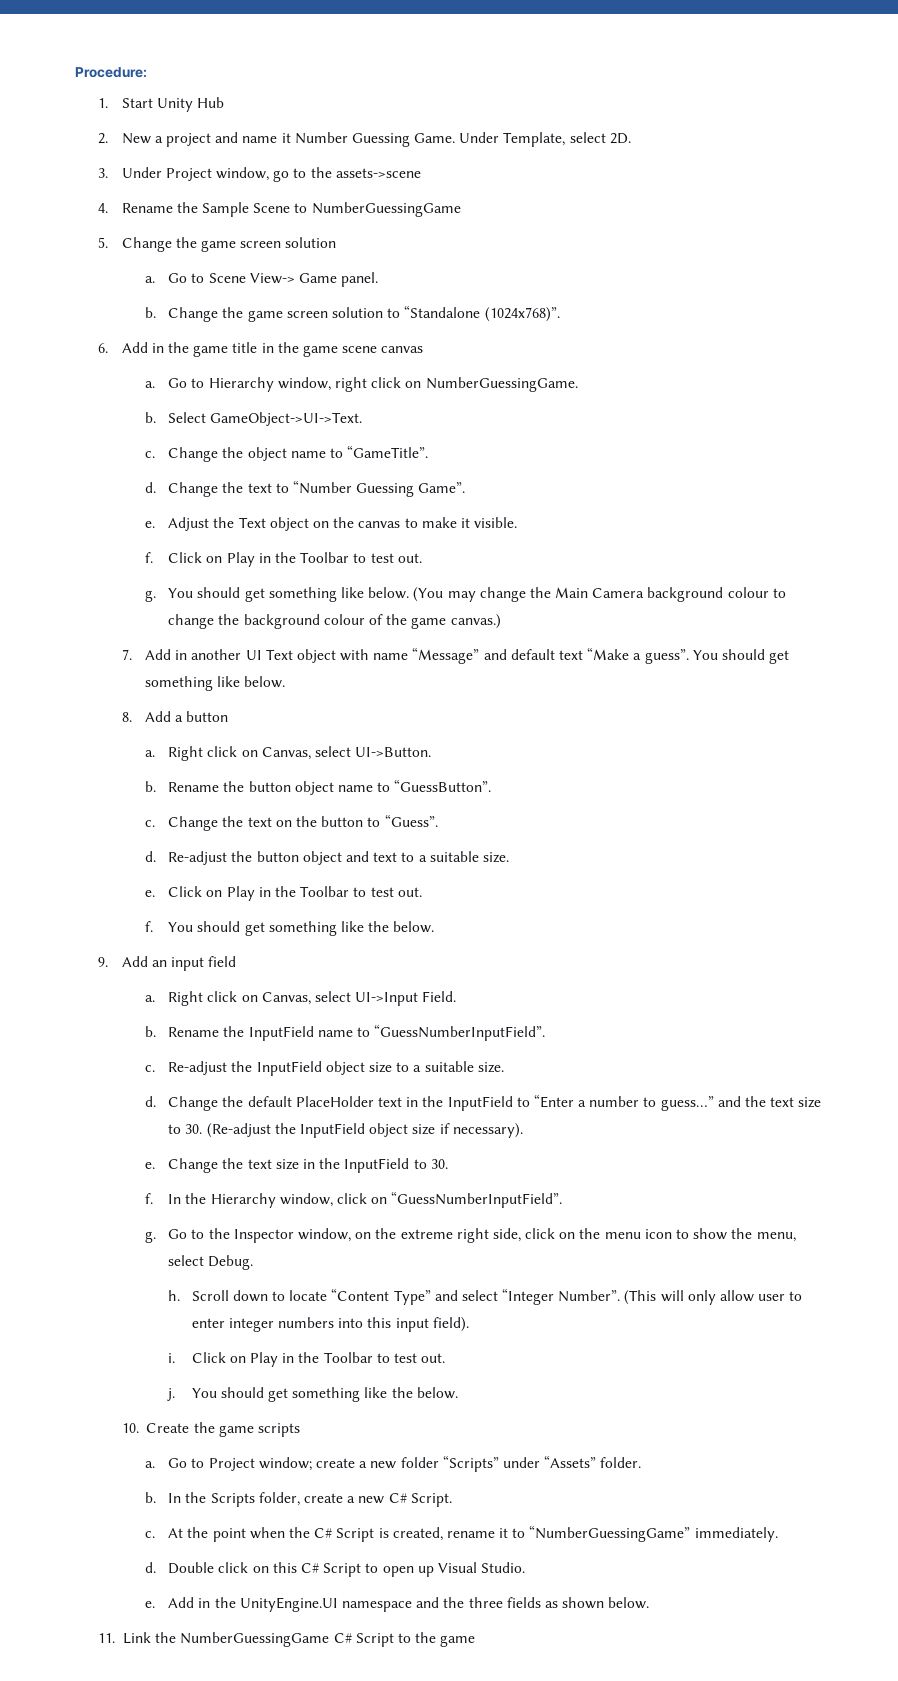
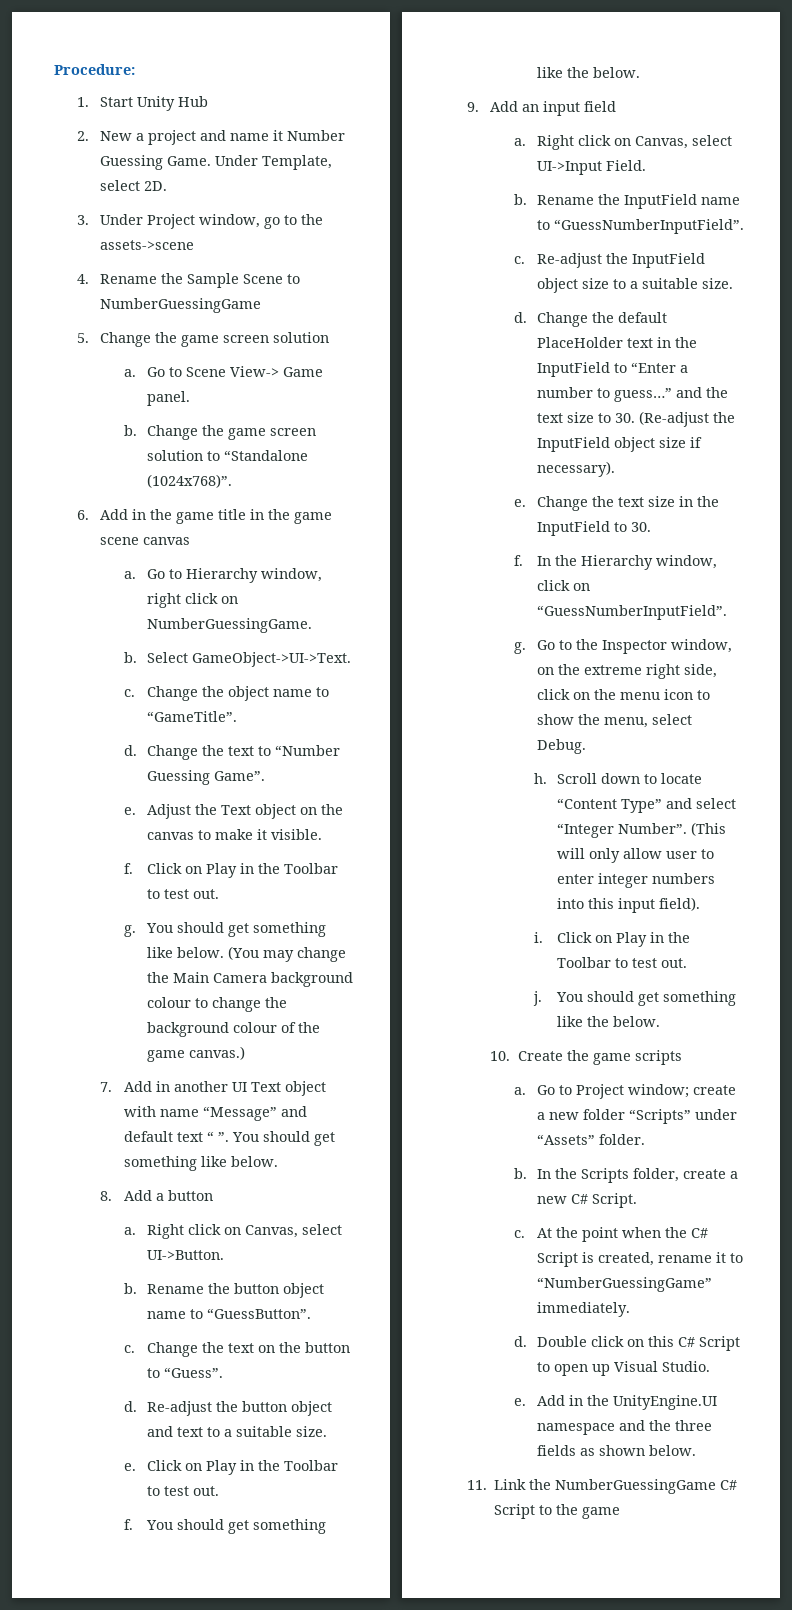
- 7. Add in another UI Text object with name “Message” and default text “Make a guess”.
+ 7. Add in another UI Text object with name “Message” and default text “ ”.

